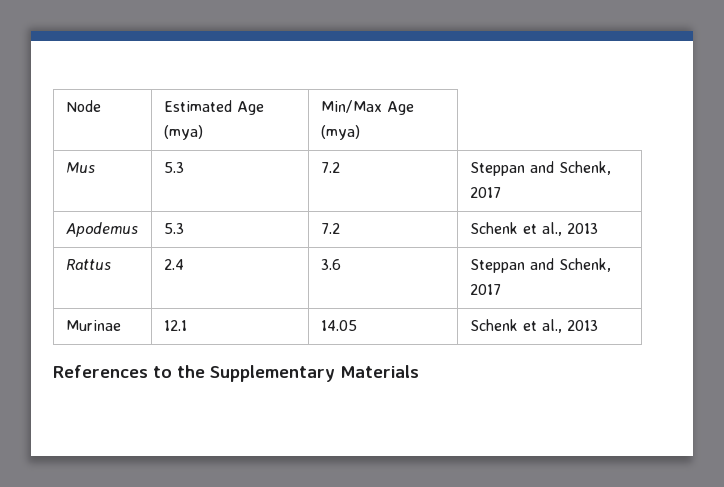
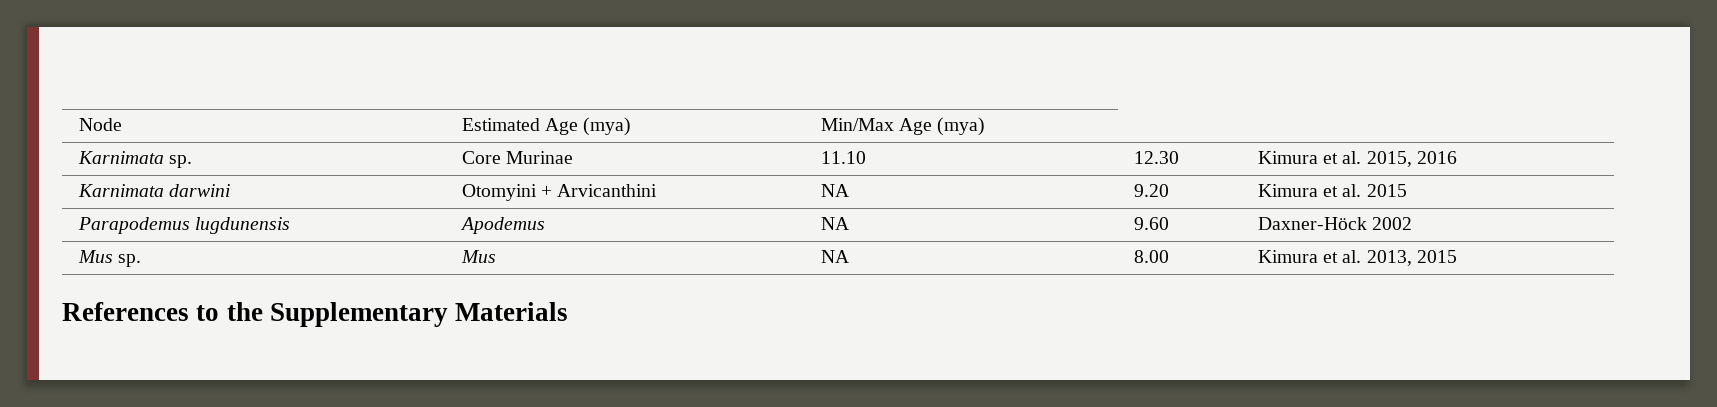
- Mus | 5.3 | 7.2 | Steppan and Schenk, 2017
- Apodemus | 5.3 | 7.2 | Schenk et al., 2013
- Rattus | 2.4 | 3.6 | Steppan and Schenk, 2017
- Murinae | 12.1 | 14.05 | Schenk et al., 2013
+ Karnimata sp. | Core Murinae | 11.10 | 12.30 | Kimura et al. 2015, 2016
+ Karnimata darwini | Otomyini + Arvicanthini | NA | 9.20 | Kimura et al. 2015
+ Parapodemus lugdunensis | Apodemus | NA | 9.60 | Daxner-Höck 2002
+ Mus sp. | Mus | NA | 8.00 | Kimura et al. 2013, 2015

